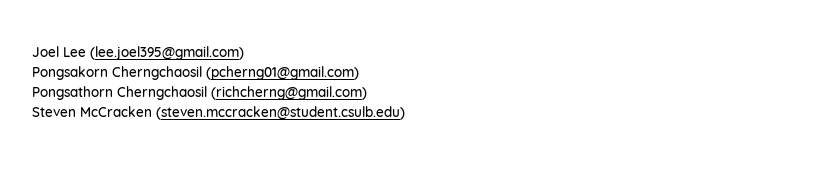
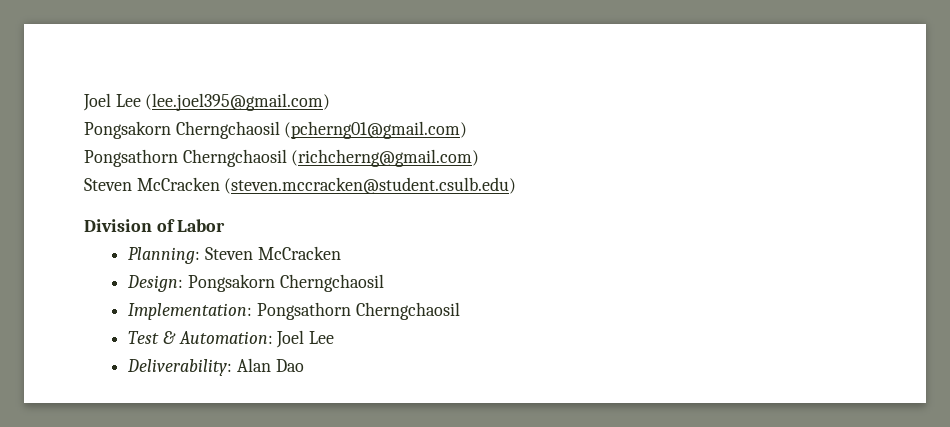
+ Division of Labor
+ Planning: Steven McCracken
+ Design: Pongsakorn Cherngchaosil
+ Implementation: Pongsathorn Cherngchaosil
+ Test & Automation: Joel Lee
+ Deliverability: Alan Dao

